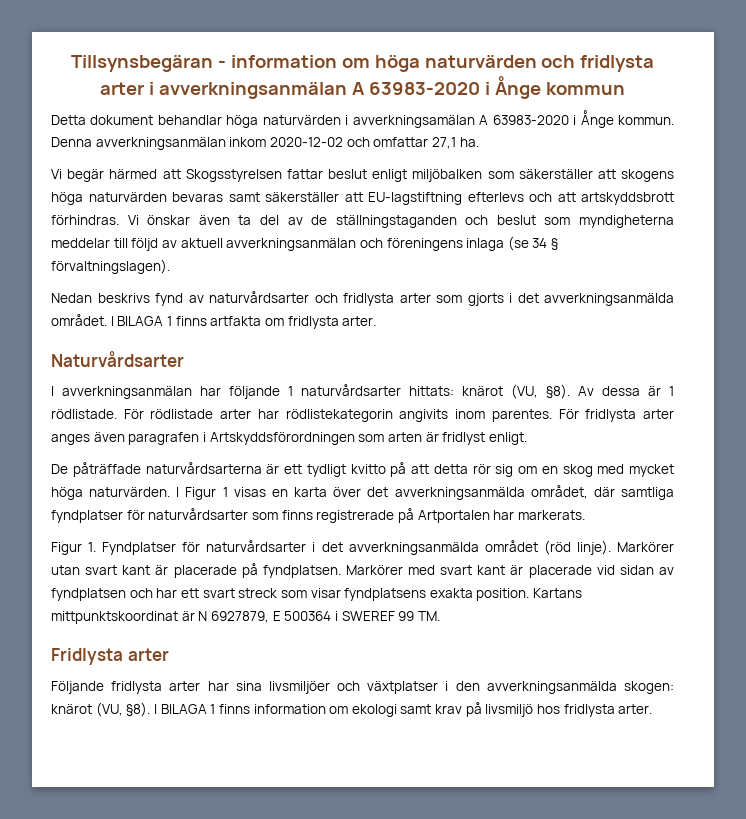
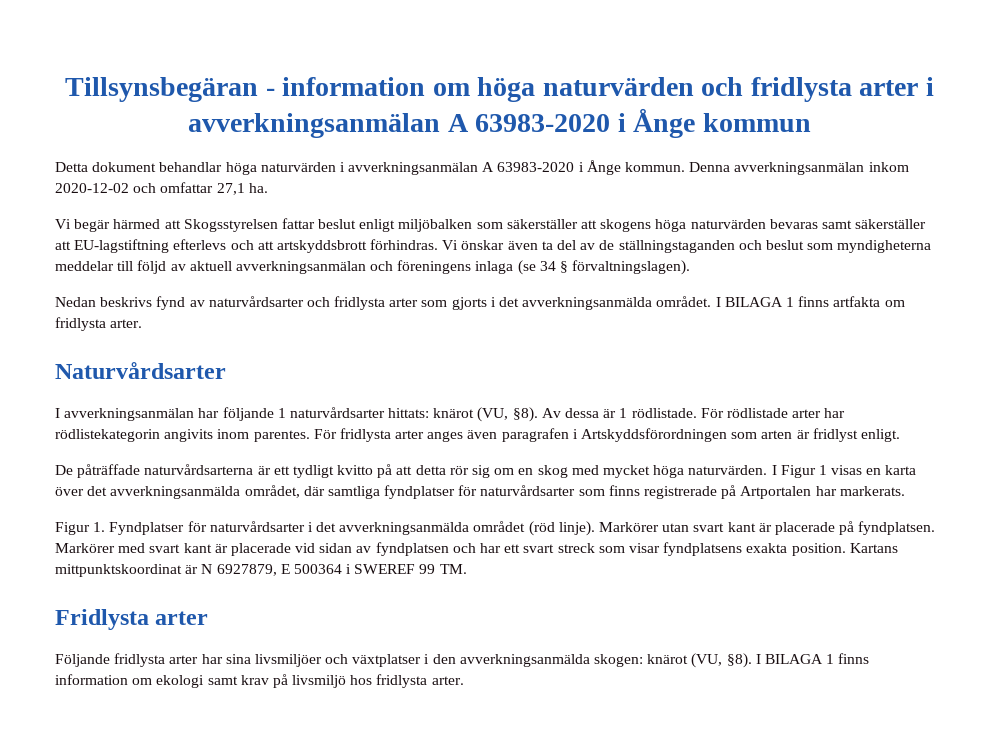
- Detta dokument behandlar höga naturvärden i avverkningsamälan A 63983-2020 i Ånge kommun.
+ Detta dokument behandlar höga naturvärden i avverkningsanmälan A 63983-2020 i Ånge kommun.

